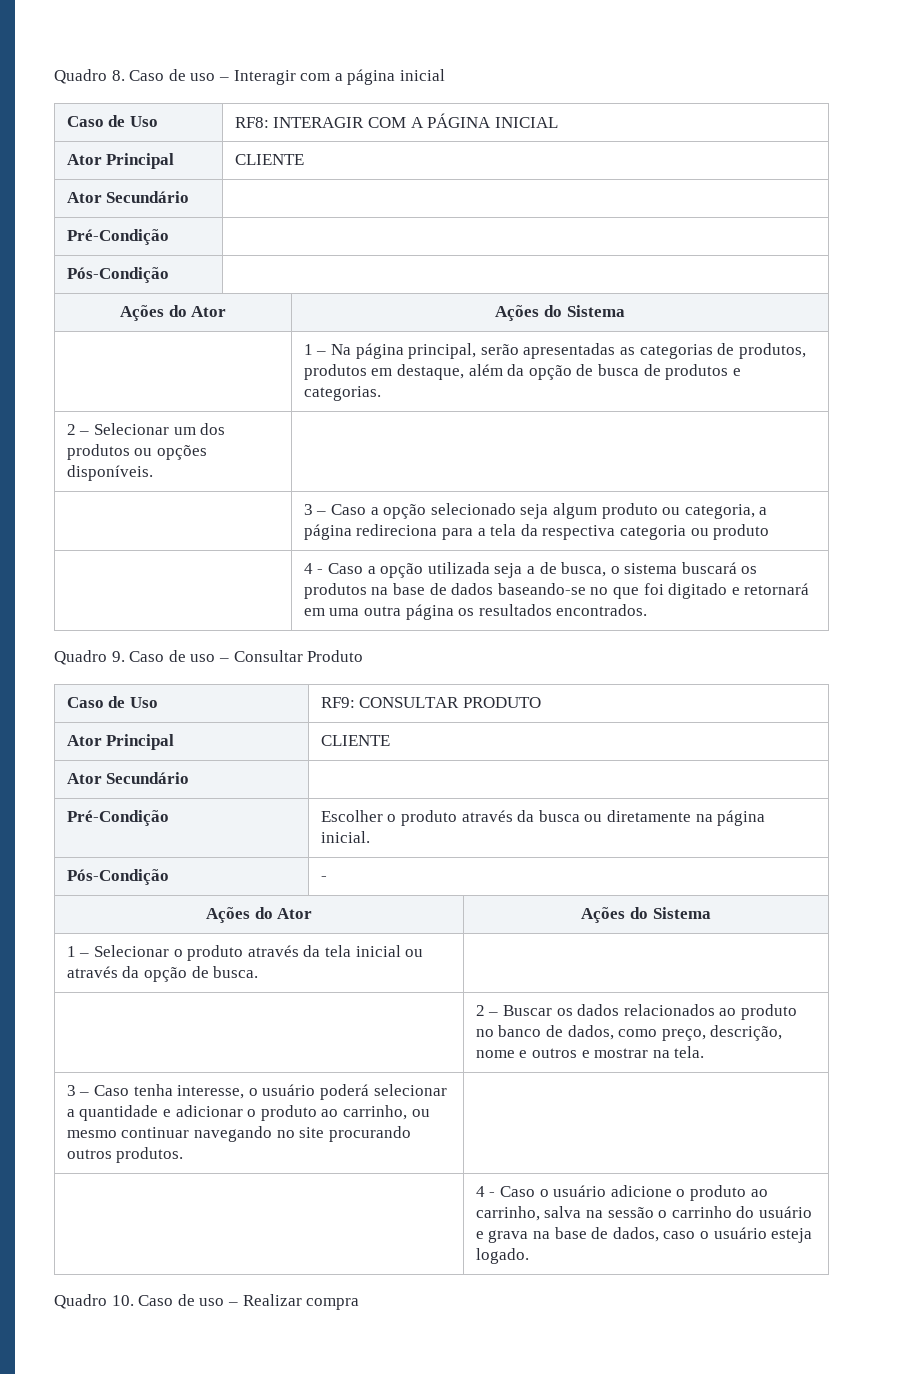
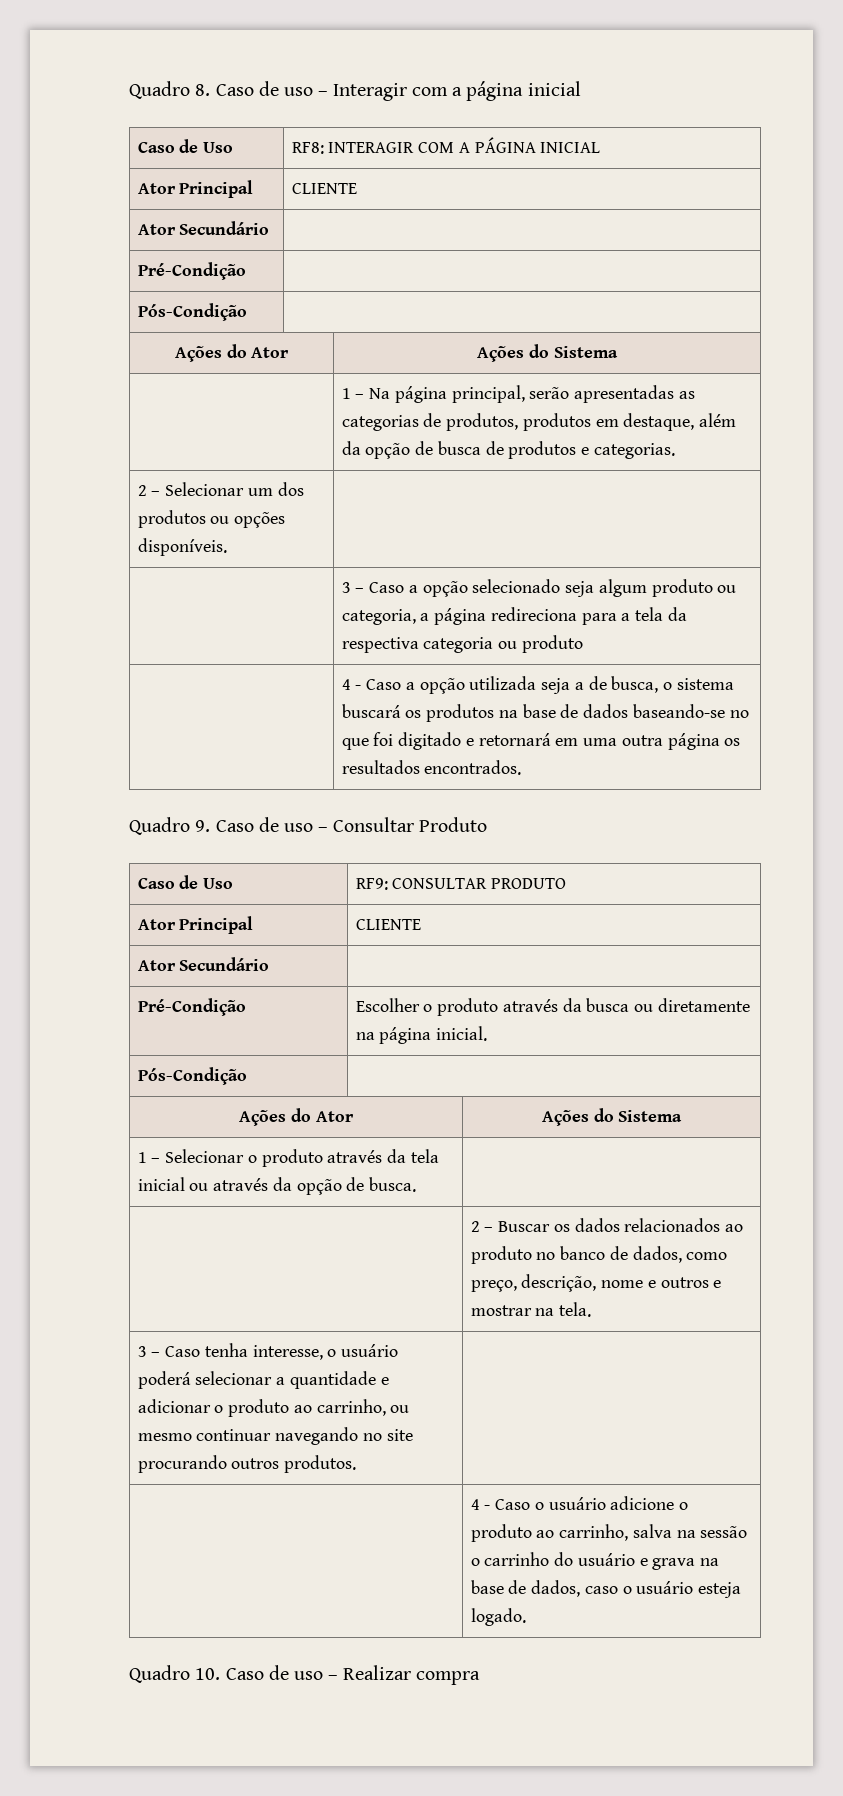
  Pré-Condição | Escolher o produto através da busca ou diretamente na página inicial.
- Pós-Condição | -
+ Pós-Condição |

